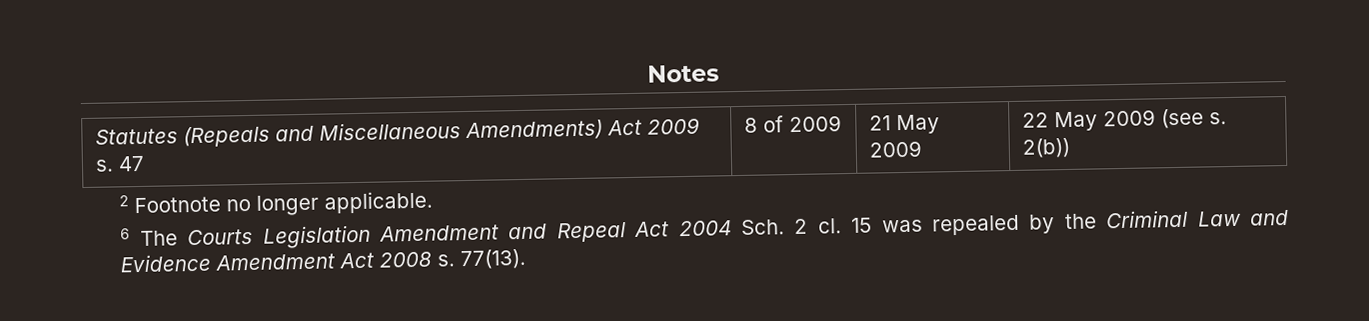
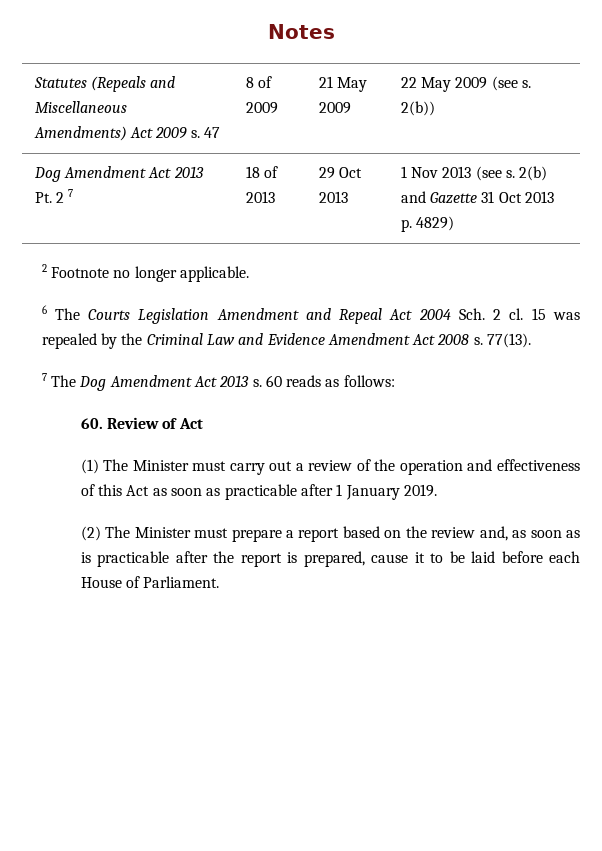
+ Dog Amendment Act 2013 Pt. 2 7 | 18 of 2013 | 29 Oct 2013 | 1 Nov 2013 (see s. 2(b) and Gazette 31 Oct 2013 p. 4829)
+ 7 The Dog Amendment Act 2013 s. 60 reads as follows:
+ 60. Review of Act
+ (1) The Minister must carry out a review of the operation and effectiveness of this Act as soon as practicable after 1 January 2019.
+ (2) The Minister must prepare a report based on the review and, as soon as is practicable after the report is prepared, cause it to be laid before each House of Parliament.

